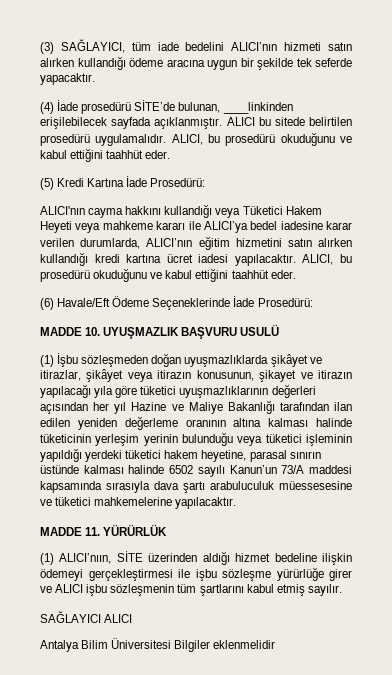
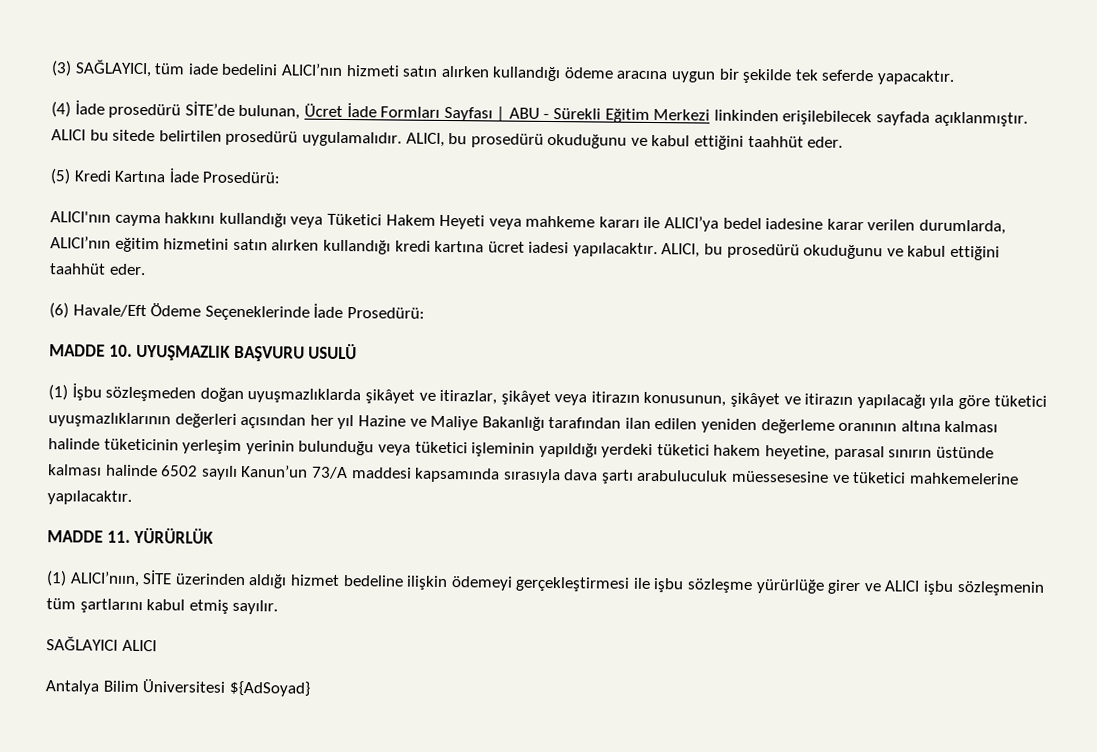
- (4) İade prosedürü SİTE’de bulunan, ____linkinden erişilebilecek sayfada açıklanmıştır.
+ (4) İade prosedürü SİTE’de bulunan, Ücret İade Formları Sayfası | ABU - Sürekli Eğitim Merkezi linkinden erişilebilecek sayfada açıklanmıştır.
- (1) İşbu sözleşmeden doğan uyuşmazlıklarda şikâyet ve itirazlar, şikâyet veya itirazın konusunun, şikayet ve itirazın yapılacağı yıla göre tüketici uyuşmazlıklarının değerleri açısından her yıl Hazine ve Maliye Bakanlığı tarafından ilan edilen yeniden değerleme oranının altına kalması halinde tüketicinin yerleşim yerinin bulunduğu veya tüketici işleminin yapıldığı yerdeki tüketici hakem heyetine, parasal sınırın üstünde kalması halinde 6502 sayılı Kanun’un 73/A maddesi kapsamında sırasıyla dava şartı arabuluculuk müessesesine ve tüketici mahkemelerine yapılacaktır.
+ (1) İşbu sözleşmeden doğan uyuşmazlıklarda şikâyet ve itirazlar, şikâyet veya itirazın konusunun, şikâyet ve itirazın yapılacağı yıla göre tüketici uyuşmazlıklarının değerleri açısından her yıl Hazine ve Maliye Bakanlığı tarafından ilan edilen yeniden değerleme oranının altına kalması halinde tüketicinin yerleşim yerinin bulunduğu veya tüketici işleminin yapıldığı yerdeki tüketici hakem heyetine, parasal sınırın üstünde kalması halinde 6502 sayılı Kanun’un 73/A maddesi kapsamında sırasıyla dava şartı arabuluculuk müessesesine ve tüketici mahkemelerine yapılacaktır.
- Antalya Bilim Üniversitesi Bilgiler eklenmelidir
+ Antalya Bilim Üniversitesi ${AdSoyad}

